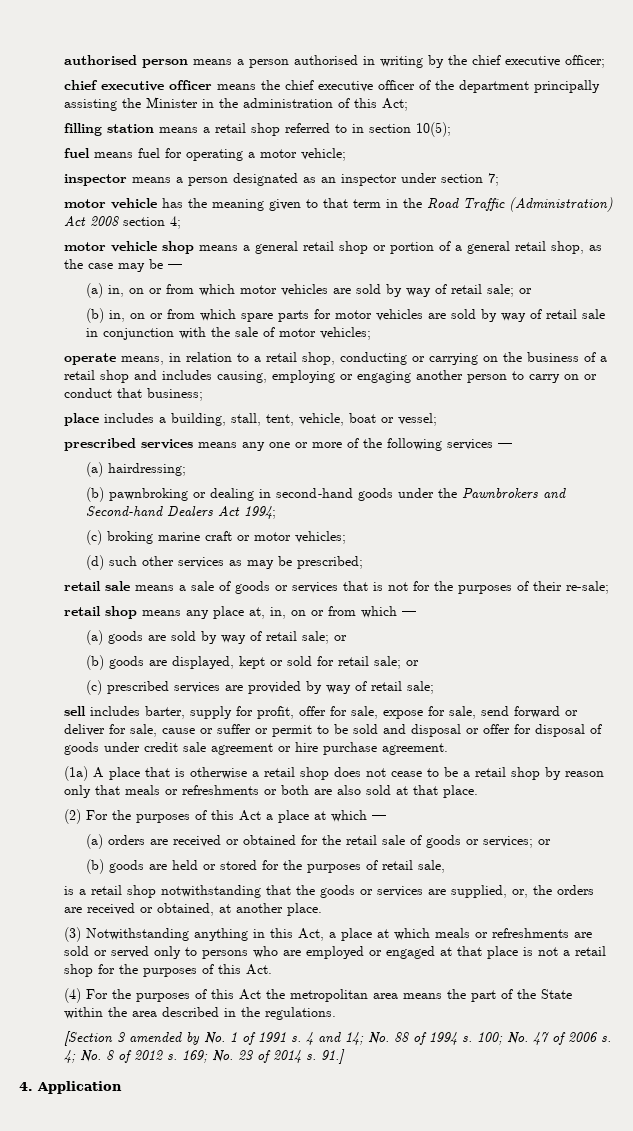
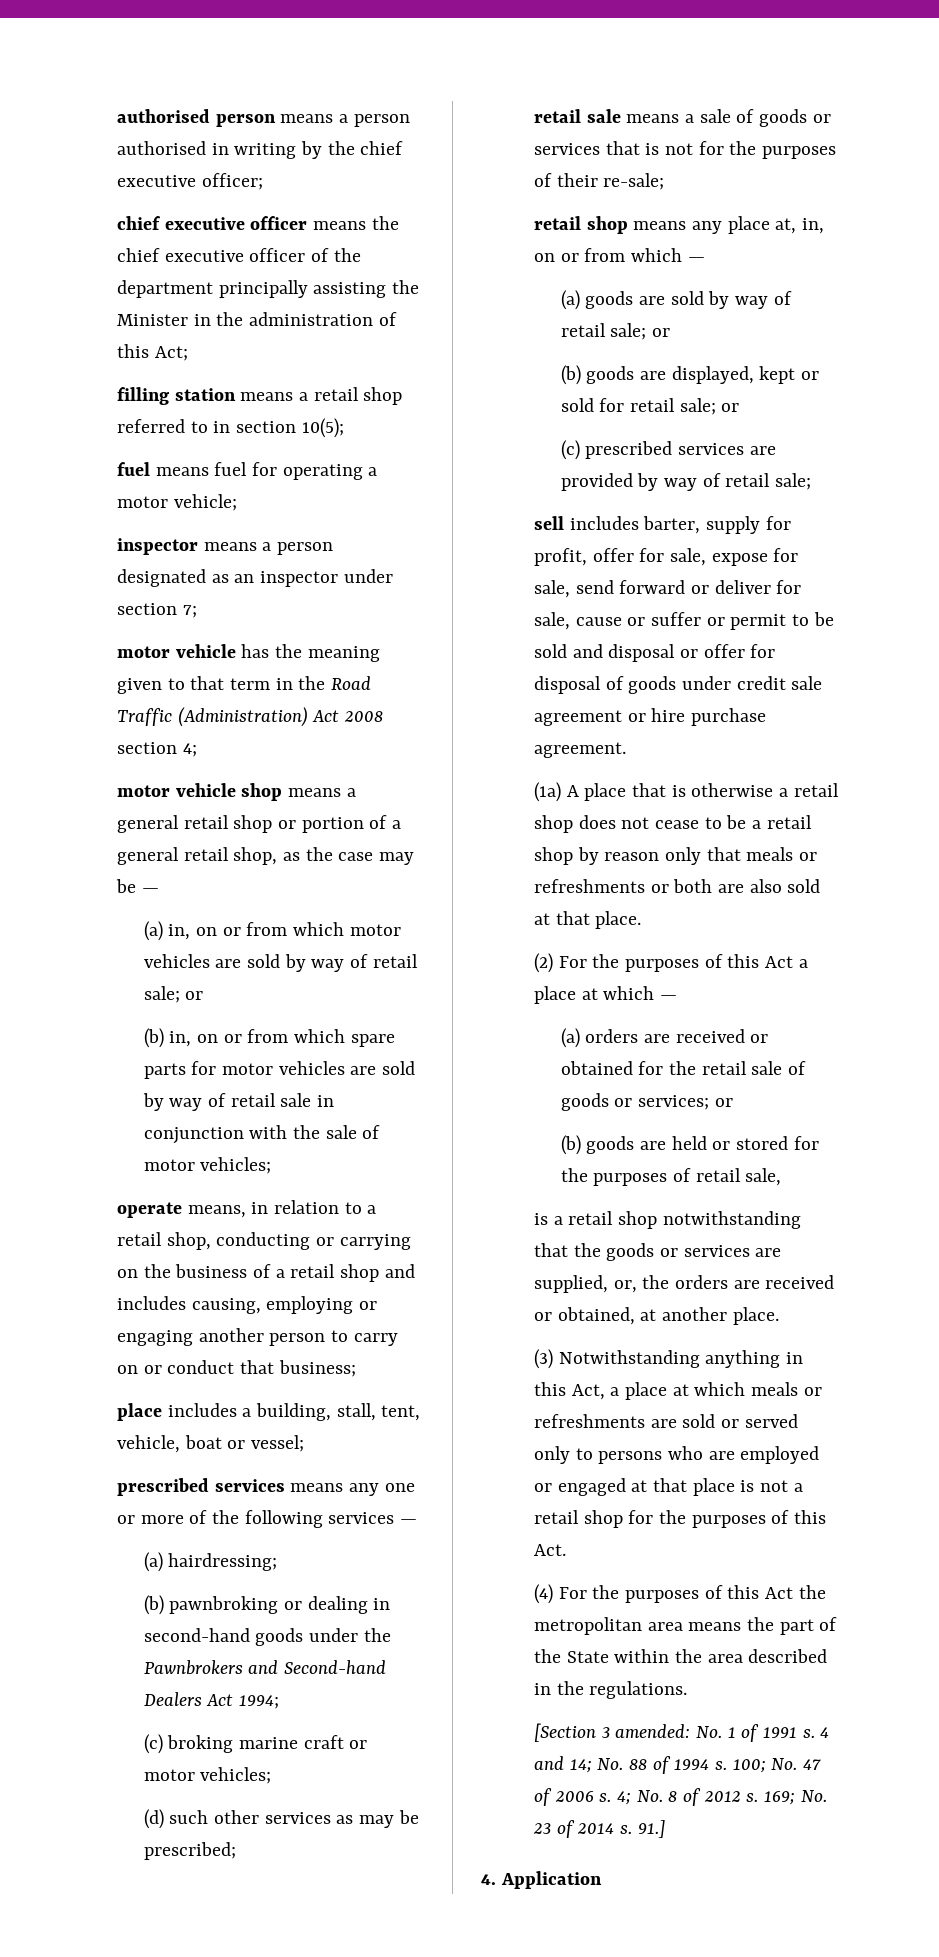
- [Section 3 amended by No. 1 of 1991 s.
+ [Section 3 amended: No. 1 of 1991 s.

